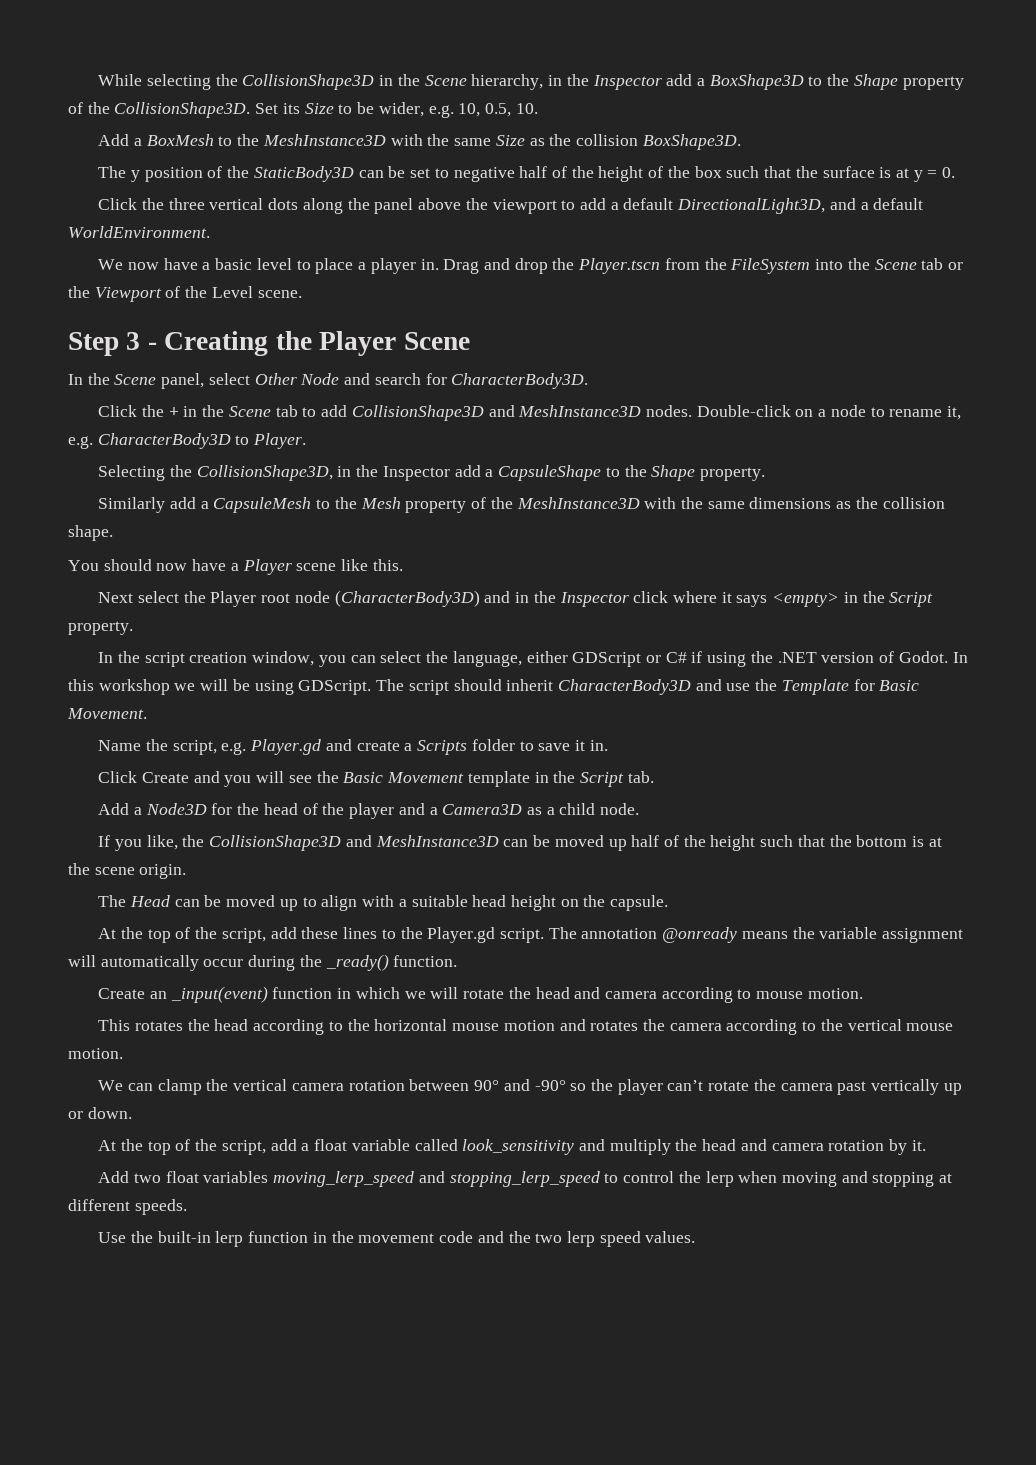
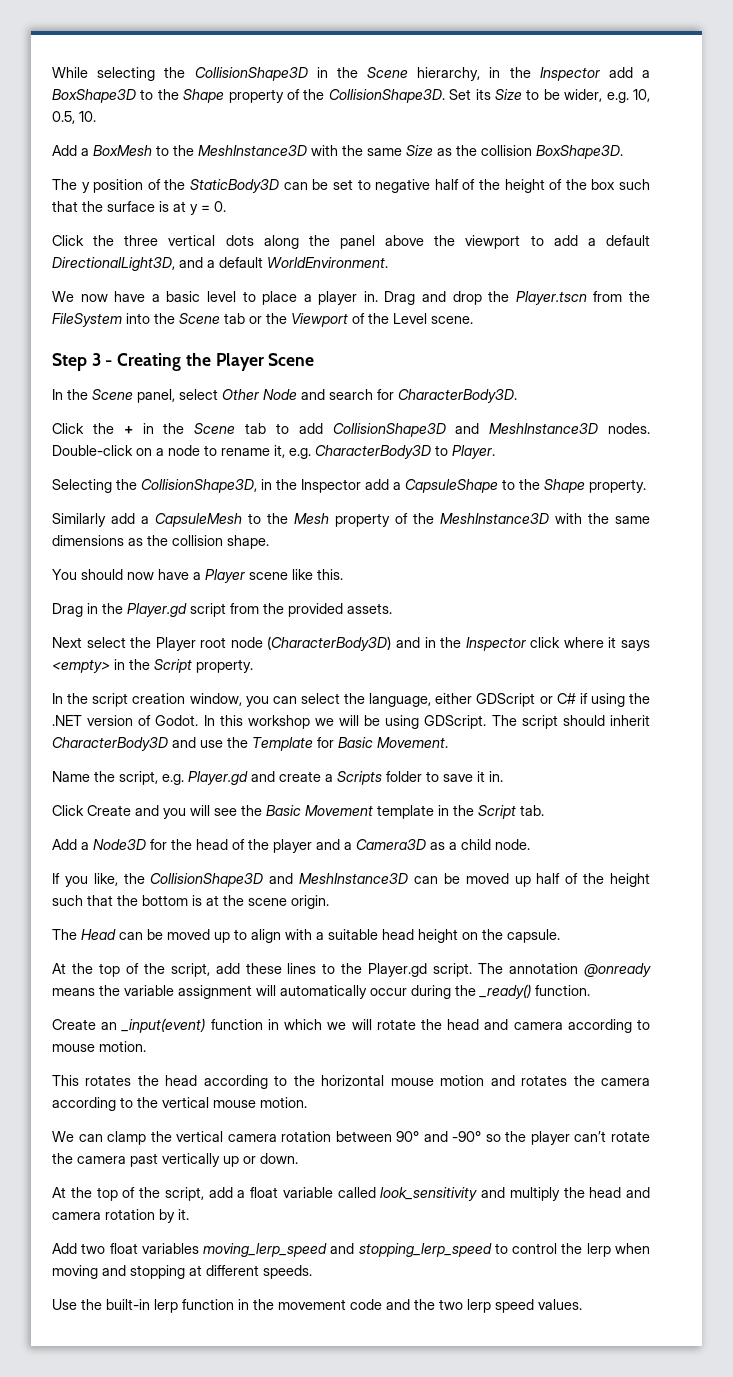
+ Drag in the Player.gd script from the provided assets.

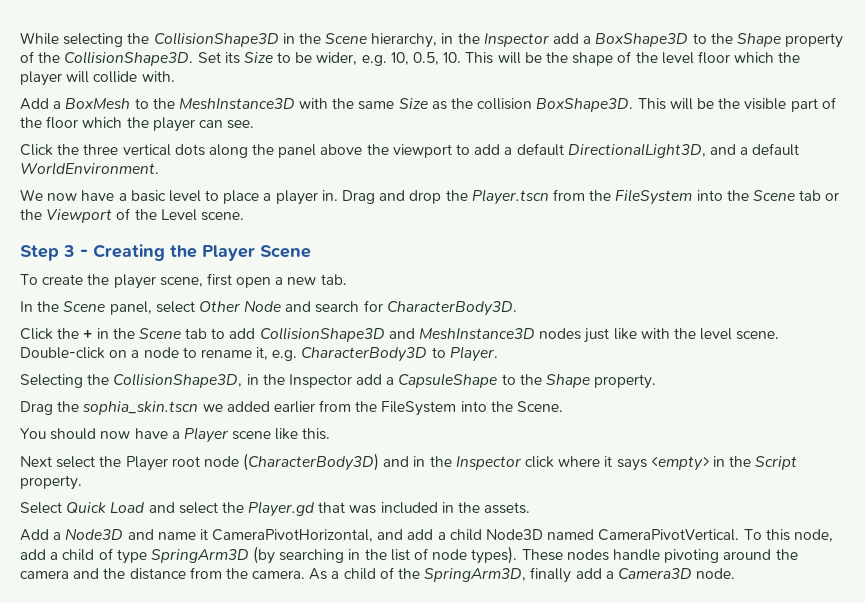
- Set its Size to be wider, e.g. 10, 0.5, 10.
+ Set its Size to be wider, e.g. 10, 0.5, 10. This will be the shape of the level floor which the player will collide with.
- Add a BoxMesh to the MeshInstance3D with the same Size as the collision BoxShape3D.
- The y position of the StaticBody3D can be set to negative half of the height of the box such that the surface is at y = 0.
+ Add a BoxMesh to the MeshInstance3D with the same Size as the collision BoxShape3D. This will be the visible part of the floor which the player can see.
+ To create the player scene, first open a new tab.
- Click the + in the Scene tab to add CollisionShape3D and MeshInstance3D nodes.
+ Click the + in the Scene tab to add CollisionShape3D and MeshInstance3D nodes just like with the level scene.
- Similarly add a CapsuleMesh to the Mesh property of the MeshInstance3D with the same dimensions as the collision shape.
+ Drag the sophia_skin.tscn we added earlier from the FileSystem into the Scene.
- Drag in the Player.gd script from the provided assets.
- In the script creation window, you can select the language, either GDScript or C# if using the .NET version of Godot. In this workshop we will be using GDScript. The script should inherit CharacterBody3D and use the Template for Basic Movement.
- Name the script, e.g. Player.gd and create a Scripts folder to save it in.
- Click Create and you will see the Basic Movement template in the Script tab.
- Add a Node3D for the head of the player and a Camera3D as a child node.
- If you like, the CollisionShape3D and MeshInstance3D can be moved up half of the height such that the bottom is at the scene origin.
- The Head can be moved up to align with a suitable head height on the capsule.
- At the top of the script, add these lines to the Player.gd script. The annotation @onready means the variable assignment will automatically occur during the _ready() function.
- Create an _input(event) function in which we will rotate the head and camera according to mouse motion.
- This rotates the head according to the horizontal mouse motion and rotates the camera according to the vertical mouse motion.
- We can clamp the vertical camera rotation between 90° and -90° so the player can’t rotate the camera past vertically up or down.
- At the top of the script, add a float variable called look_sensitivity and multiply the head and camera rotation by it.
- Add two float variables moving_lerp_speed and stopping_lerp_speed to control the lerp when moving and stopping at different speeds.
- Use the built-in lerp function in the movement code and the two lerp speed values.
+ Select Quick Load and select the Player.gd that was included in the assets.
+ Add a Node3D and name it CameraPivotHorizontal, and add a child Node3D named CameraPivotVertical. To this node, add a child of type SpringArm3D (by searching in the list of node types). These nodes handle pivoting around the camera and the distance from the camera. As a child of the SpringArm3D, finally add a Camera3D node.

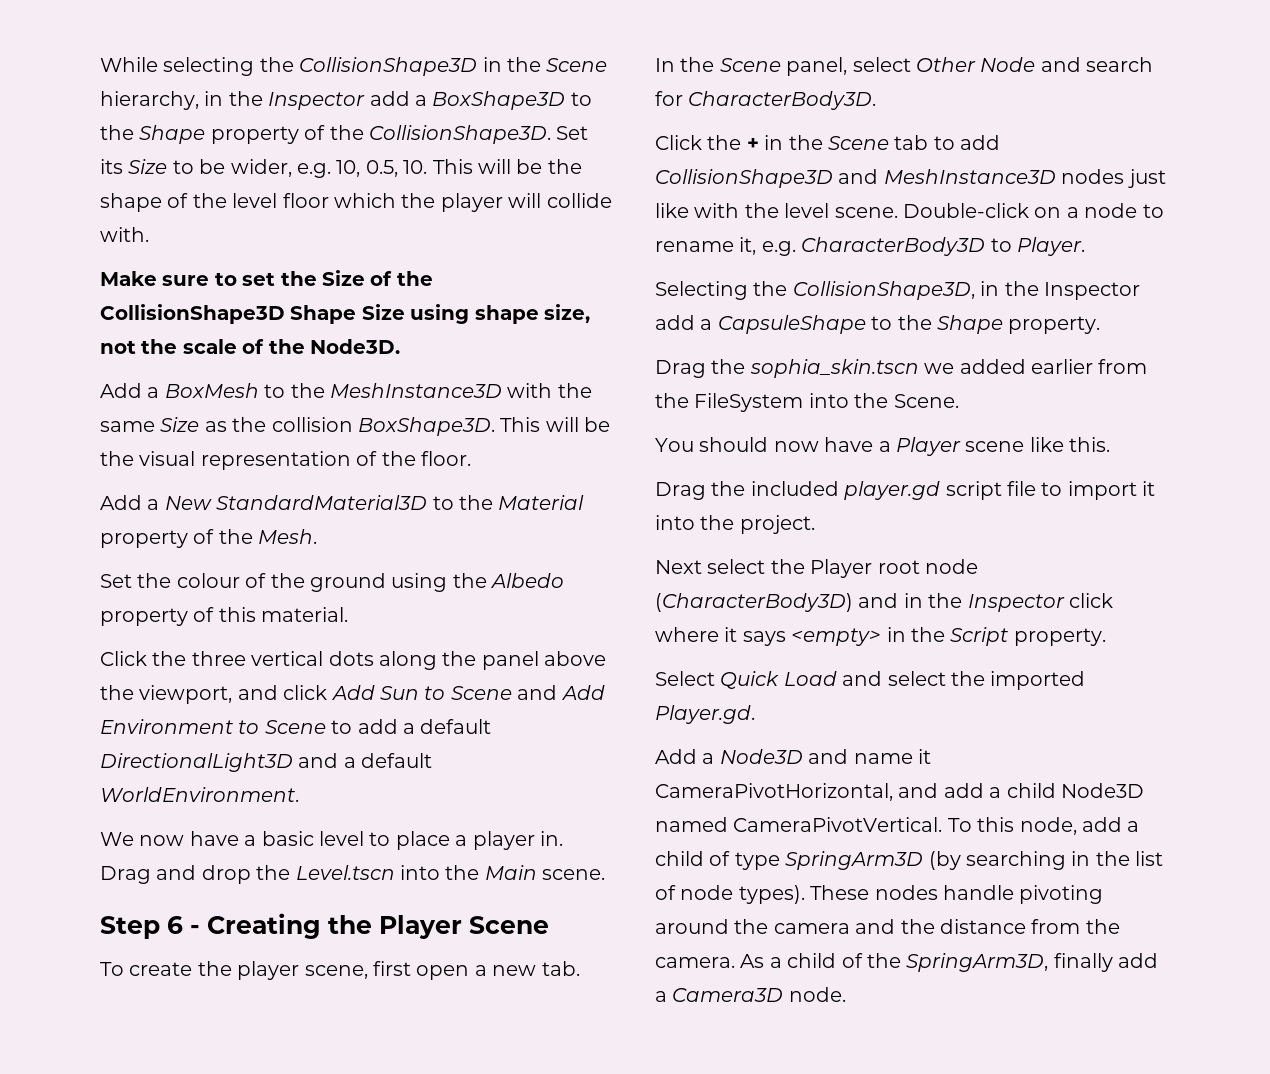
+ Make sure to set the Size of the CollisionShape3D Shape Size using shape size, not the scale of the Node3D.
- This will be the visible part of the floor which the player can see.
+ This will be the visual representation of the floor.
+ Add a New StandardMaterial3D to the Material property of the Mesh.
+ Set the colour of the ground using the Albedo property of this material.
- Click the three vertical dots along the panel above the viewport to add a default DirectionalLight3D, and a default WorldEnvironment.
+ Click the three vertical dots along the panel above the viewport, and click Add Sun to Scene and Add Environment to Scene to add a default DirectionalLight3D and a default WorldEnvironment.
- Drag and drop the Player.tscn from the FileSystem into the Scene tab or the Viewport of the Level scene.
+ Drag and drop the Level.tscn into the Main scene.
- Step 3 - Creating the Player Scene
+ Step 6 - Creating the Player Scene
+ Drag the included player.gd script file to import it into the project.
- Select Quick Load and select the Player.gd that was included in the assets.
+ Select Quick Load and select the imported Player.gd.

